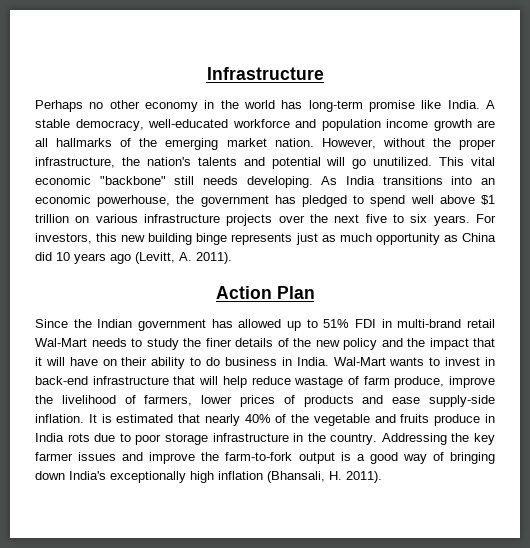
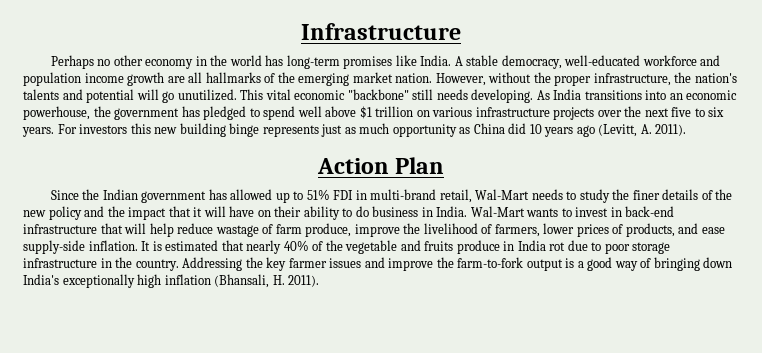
- Perhaps no other economy in the world has long-term promise like India.
+ Perhaps no other economy in the world has long-term promises like India.
- For investors, this new building binge represents just as much opportunity as China did 10 years ago (Levitt, A. 2011).
+ For investors this new building binge represents just as much opportunity as China did 10 years ago (Levitt, A. 2011).
- Since the Indian government has allowed up to 51% FDI in multi-brand retail Wal-Mart needs to study the finer details of the new policy and the impact that it will have on their ability to do business in India.
+ Since the Indian government has allowed up to 51% FDI in multi-brand retail, Wal-Mart needs to study the finer details of the new policy and the impact that it will have on their ability to do business in India.
- Wal-Mart wants to invest in back-end infrastructure that will help reduce wastage of farm produce, improve the livelihood of farmers, lower prices of products and ease supply-side inflation.
+ Wal-Mart wants to invest in back-end infrastructure that will help reduce wastage of farm produce, improve the livelihood of farmers, lower prices of products, and ease supply-side inflation.
- It is estimated that nearly 40% of the vegetable and fruits produce in India rots due to poor storage infrastructure in the country.
+ It is estimated that nearly 40% of the vegetable and fruits produce in India rot due to poor storage infrastructure in the country.

